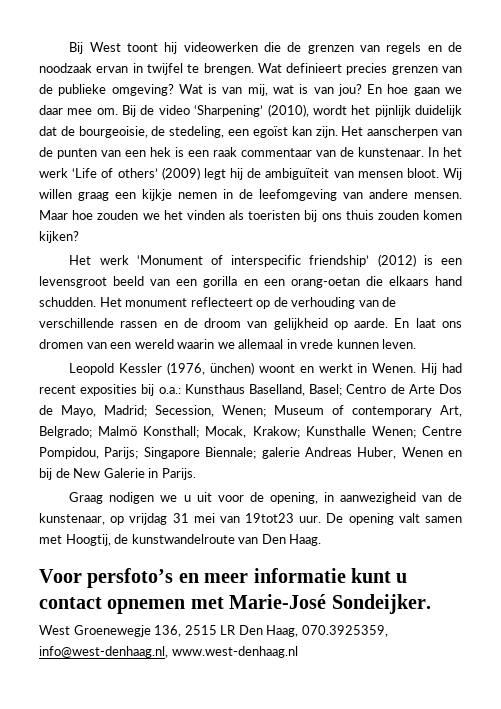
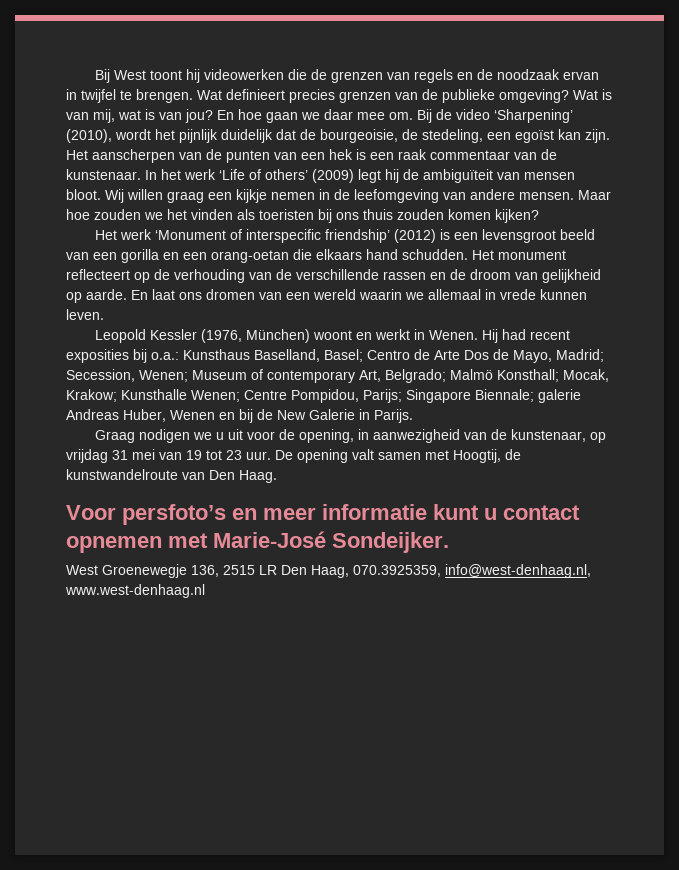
- Leopold Kessler (1976, ünchen) woont en werkt in Wenen.
+ Leopold Kessler (1976, München) woont en werkt in Wenen.
- Graag nodigen we u uit voor de opening, in aanwezigheid van de kunstenaar, op vrijdag 31 mei van 19tot23 uur.
+ Graag nodigen we u uit voor de opening, in aanwezigheid van de kunstenaar, op vrijdag 31 mei van 19 tot 23 uur.

